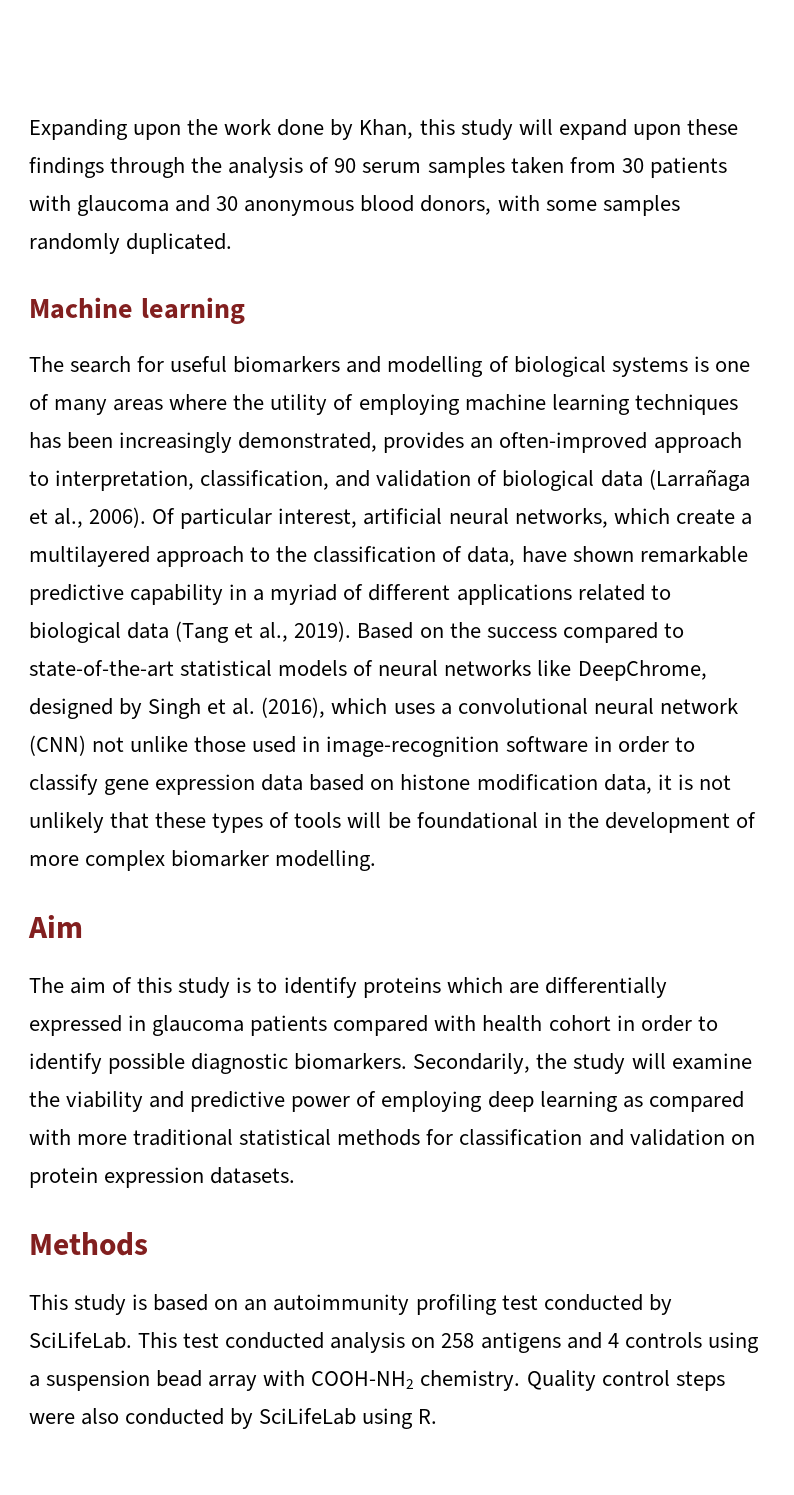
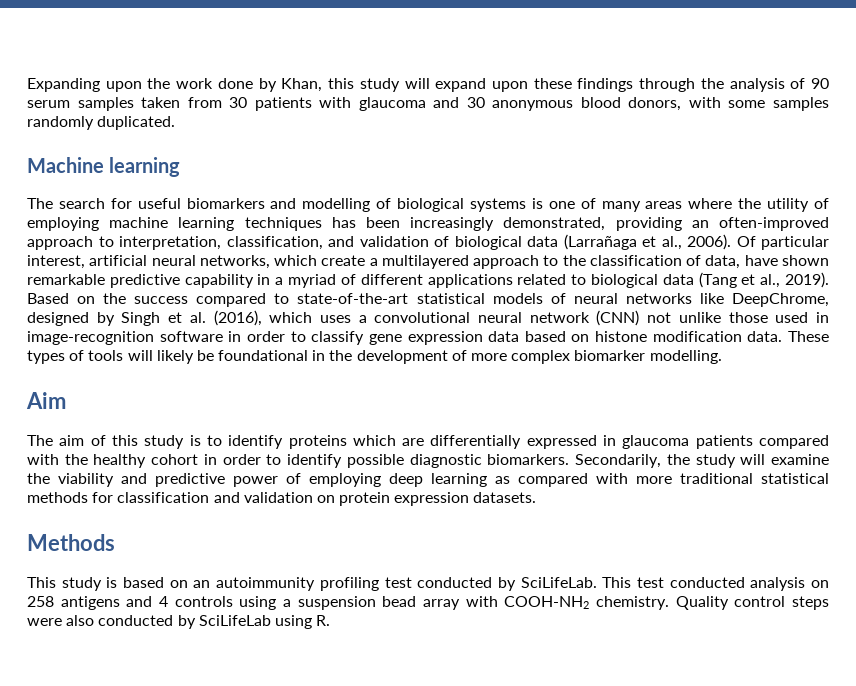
- The search for useful biomarkers and modelling of biological systems is one of many areas where the utility of employing machine learning techniques has been increasingly demonstrated, provides an often-improved approach to interpretation, classification, and validation of biological data (Larrañaga et al., 2006).
+ The search for useful biomarkers and modelling of biological systems is one of many areas where the utility of employing machine learning techniques has been increasingly demonstrated, providing an often-improved approach to interpretation, classification, and validation of biological data (Larrañaga et al., 2006).
- Based on the success compared to state-of-the-art statistical models of neural networks like DeepChrome, designed by Singh et al. (2016), which uses a convolutional neural network (CNN) not unlike those used in image-recognition software in order to classify gene expression data based on histone modification data, it is not unlikely that these types of tools will be foundational in the development of more complex biomarker modelling.
+ Based on the success compared to state-of-the-art statistical models of neural networks like DeepChrome, designed by Singh et al. (2016), which uses a convolutional neural network (CNN) not unlike those used in image-recognition software in order to classify gene expression data based on histone modification data. These types of tools will likely be foundational in the development of more complex biomarker modelling.
- The aim of this study is to identify proteins which are differentially expressed in glaucoma patients compared with health cohort in order to identify possible diagnostic biomarkers.
+ The aim of this study is to identify proteins which are differentially expressed in glaucoma patients compared with the healthy cohort in order to identify possible diagnostic biomarkers.

